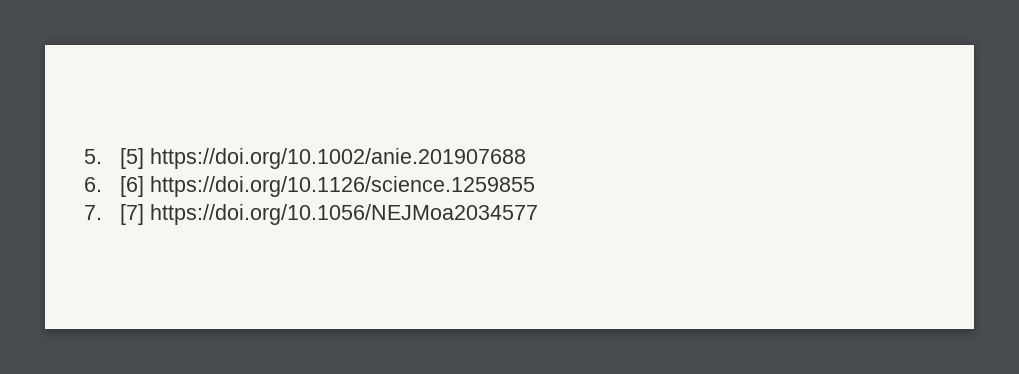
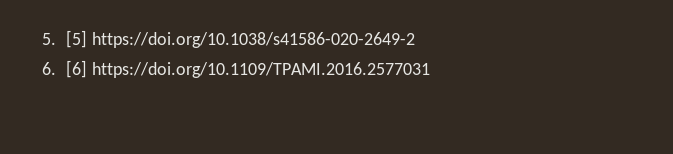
- 5. [5] https://doi.org/10.1002/anie.201907688
+ 5. [5] https://doi.org/10.1038/s41586-020-2649-2
- 6. [6] https://doi.org/10.1126/science.1259855
- 7. [7] https://doi.org/10.1056/NEJMoa2034577
+ 6. [6] https://doi.org/10.1109/TPAMI.2016.2577031

